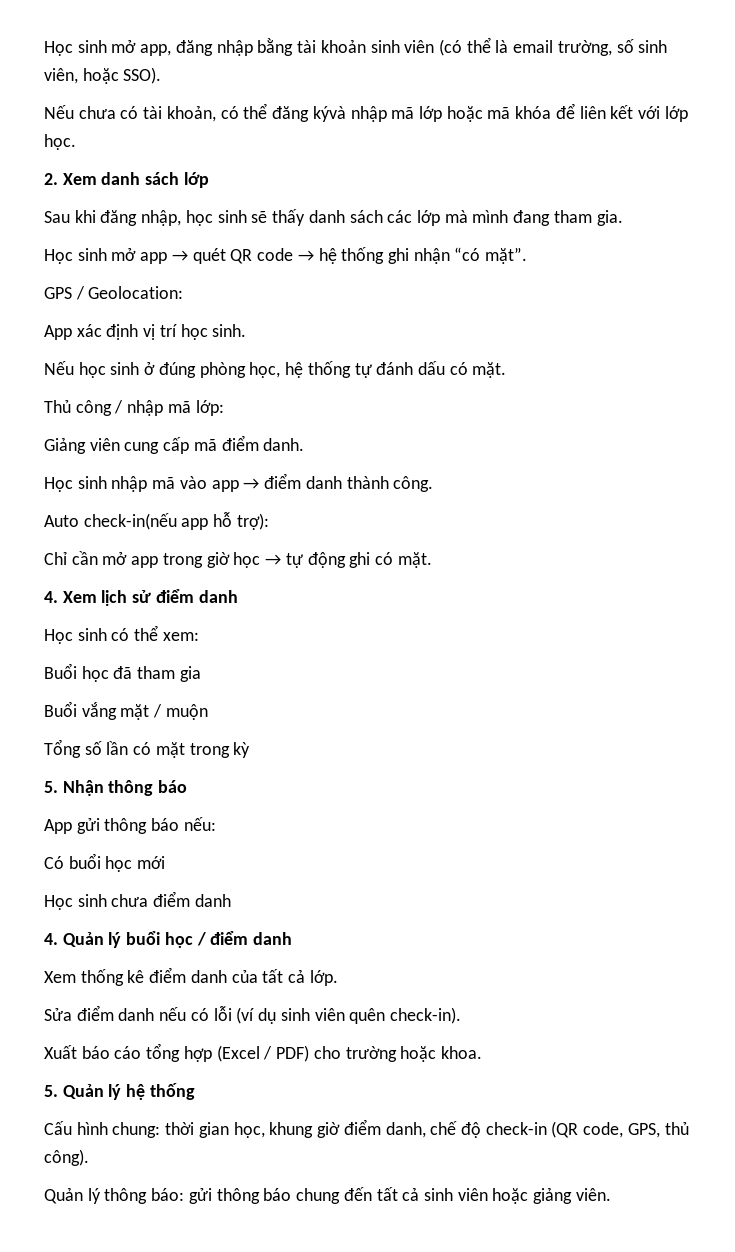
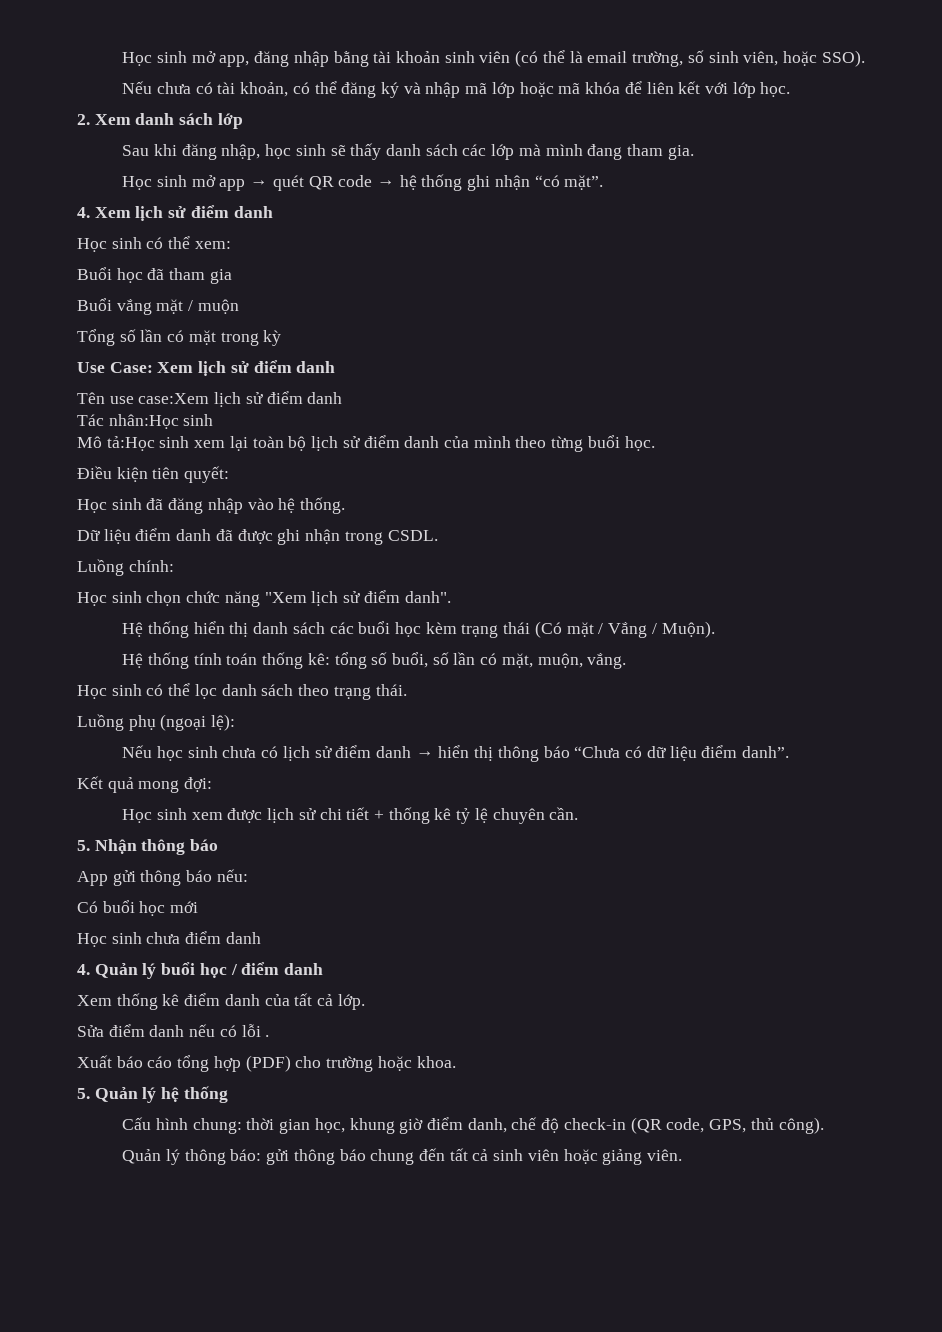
- Nếu chưa có tài khoản, có thể đăng kývà nhập mã lớp hoặc mã khóa để liên kết với lớp học.
+ Nếu chưa có tài khoản, có thể đăng ký và nhập mã lớp hoặc mã khóa để liên kết với lớp học.
- GPS / Geolocation:
- App xác định vị trí học sinh.
- Nếu học sinh ở đúng phòng học, hệ thống tự đánh dấu có mặt.
- Thủ công / nhập mã lớp:
- Giảng viên cung cấp mã điểm danh.
- Học sinh nhập mã vào app → điểm danh thành công.
- Auto check-in(nếu app hỗ trợ):
- Chỉ cần mở app trong giờ học → tự động ghi có mặt.
+ Use Case: Xem lịch sử điểm danh
+ Tên use case:Xem lịch sử điểm danh
+ Tác nhân:Học sinh
+ Mô tả:Học sinh xem lại toàn bộ lịch sử điểm danh của mình theo từng buổi học.
+ Điều kiện tiên quyết:
+ Học sinh đã đăng nhập vào hệ thống.
+ Dữ liệu điểm danh đã được ghi nhận trong CSDL.
+ Luồng chính:
+ Học sinh chọn chức năng "Xem lịch sử điểm danh".
+ Hệ thống hiển thị danh sách các buổi học kèm trạng thái (Có mặt / Vắng / Muộn).
+ Hệ thống tính toán thống kê: tổng số buổi, số lần có mặt, muộn, vắng.
+ Học sinh có thể lọc danh sách theo trạng thái.
+ Luồng phụ (ngoại lệ):
+ Nếu học sinh chưa có lịch sử điểm danh → hiển thị thông báo “Chưa có dữ liệu điểm danh”.
+ Kết quả mong đợi:
+ Học sinh xem được lịch sử chi tiết + thống kê tỷ lệ chuyên cần.
- Sửa điểm danh nếu có lỗi (ví dụ sinh viên quên check-in).
+ Sửa điểm danh nếu có lỗi .
- Xuất báo cáo tổng hợp (Excel / PDF) cho trường hoặc khoa.
+ Xuất báo cáo tổng hợp (PDF) cho trường hoặc khoa.

